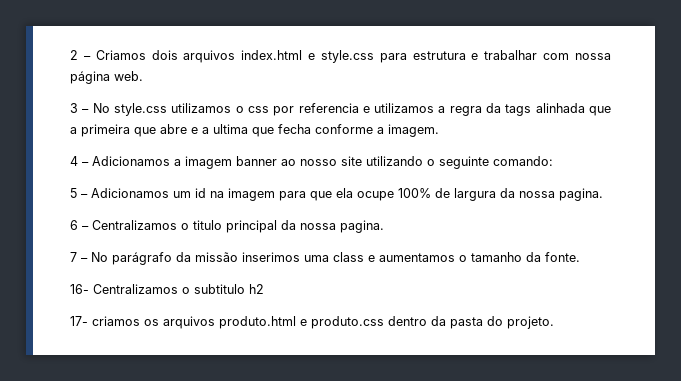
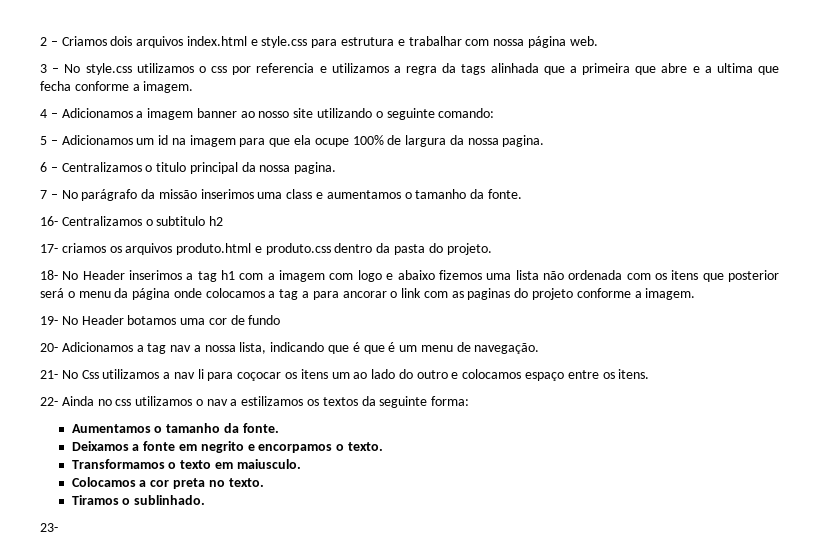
+ 18- No Header inserimos a tag h1 com a imagem com logo e abaixo fizemos uma lista não ordenada com os itens que posterior será o menu da página onde colocamos a tag a para ancorar o link com as paginas do projeto conforme a imagem.
+ 19- No Header botamos uma cor de fundo
+ 20- Adicionamos a tag nav a nossa lista, indicando que é que é um menu de navegação.
+ 21- No Css utilizamos a nav li para coçocar os itens um ao lado do outro e colocamos espaço entre os itens.
+ 22- Ainda no css utilizamos o nav a estilizamos os textos da seguinte forma:
+ Aumentamos o tamanho da fonte.
+ Deixamos a fonte em negrito e encorpamos o texto.
+ Transformamos o texto em maiusculo.
+ Colocamos a cor preta no texto.
+ Tiramos o sublinhado.
+ 23-

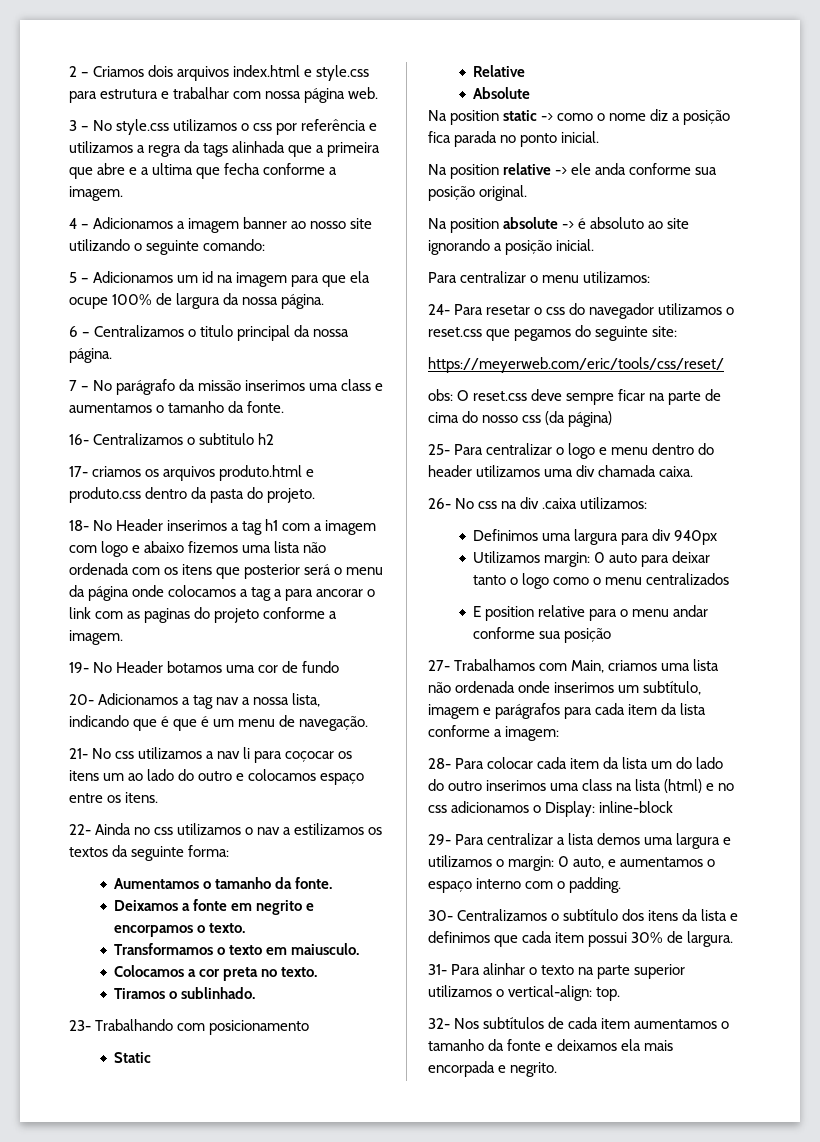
- 3 – No style.css utilizamos o css por referencia e utilizamos a regra da tags alinhada que a primeira que abre e a ultima que fecha conforme a imagem.
+ 3 – No style.css utilizamos o css por referência e utilizamos a regra da tags alinhada que a primeira que abre e a ultima que fecha conforme a imagem.
- 5 – Adicionamos um id na imagem para que ela ocupe 100% de largura da nossa pagina.
+ 5 – Adicionamos um id na imagem para que ela ocupe 100% de largura da nossa página.
- 6 – Centralizamos o titulo principal da nossa pagina.
+ 6 – Centralizamos o titulo principal da nossa página.
- 21- No Css utilizamos a nav li para coçocar os itens um ao lado do outro e colocamos espaço entre os itens.
+ 21- No css utilizamos a nav li para coçocar os itens um ao lado do outro e colocamos espaço entre os itens.
- 23-
+ 23- Trabalhando com posicionamento
+ Static
+ Relative
+ Absolute
+ Na position static -> como o nome diz a posição fica parada no ponto inicial.
+ Na position relative -> ele anda conforme sua posição original.
+ Na position absolute -> é absoluto ao site ignorando a posição inicial.
+ Para centralizar o menu utilizamos:
+ 24- Para resetar o css do navegador utilizamos o reset.css que pegamos do seguinte site:
+ https://meyerweb.com/eric/tools/css/reset/
+ obs: O reset.css deve sempre ficar na parte de cima do nosso css (da página)
+ 25- Para centralizar o logo e menu dentro do header utilizamos uma div chamada caixa.
+ 26- No css na div .caixa utilizamos:
+ Definimos uma largura para div 940px
+ Utilizamos margin: 0 auto para deixar tanto o logo como o menu centralizados
+ E position relative para o menu andar conforme sua posição
+ 27- Trabalhamos com Main, criamos uma lista não ordenada onde inserimos um subtítulo, imagem e parágrafos para cada item da lista conforme a imagem:
+ 28- Para colocar cada item da lista um do lado do outro inserimos uma class na lista (html) e no css adicionamos o Display: inline-block
+ 29- Para centralizar a lista demos uma largura e utilizamos o margin: 0 auto, e aumentamos o espaço interno com o padding.
+ 30- Centralizamos o subtítulo dos itens da lista e definimos que cada item possui 30% de largura.
+ 31- Para alinhar o texto na parte superior utilizamos o vertical-align: top.
+ 32- Nos subtítulos de cada item aumentamos o tamanho da fonte e deixamos ela mais encorpada e negrito.

